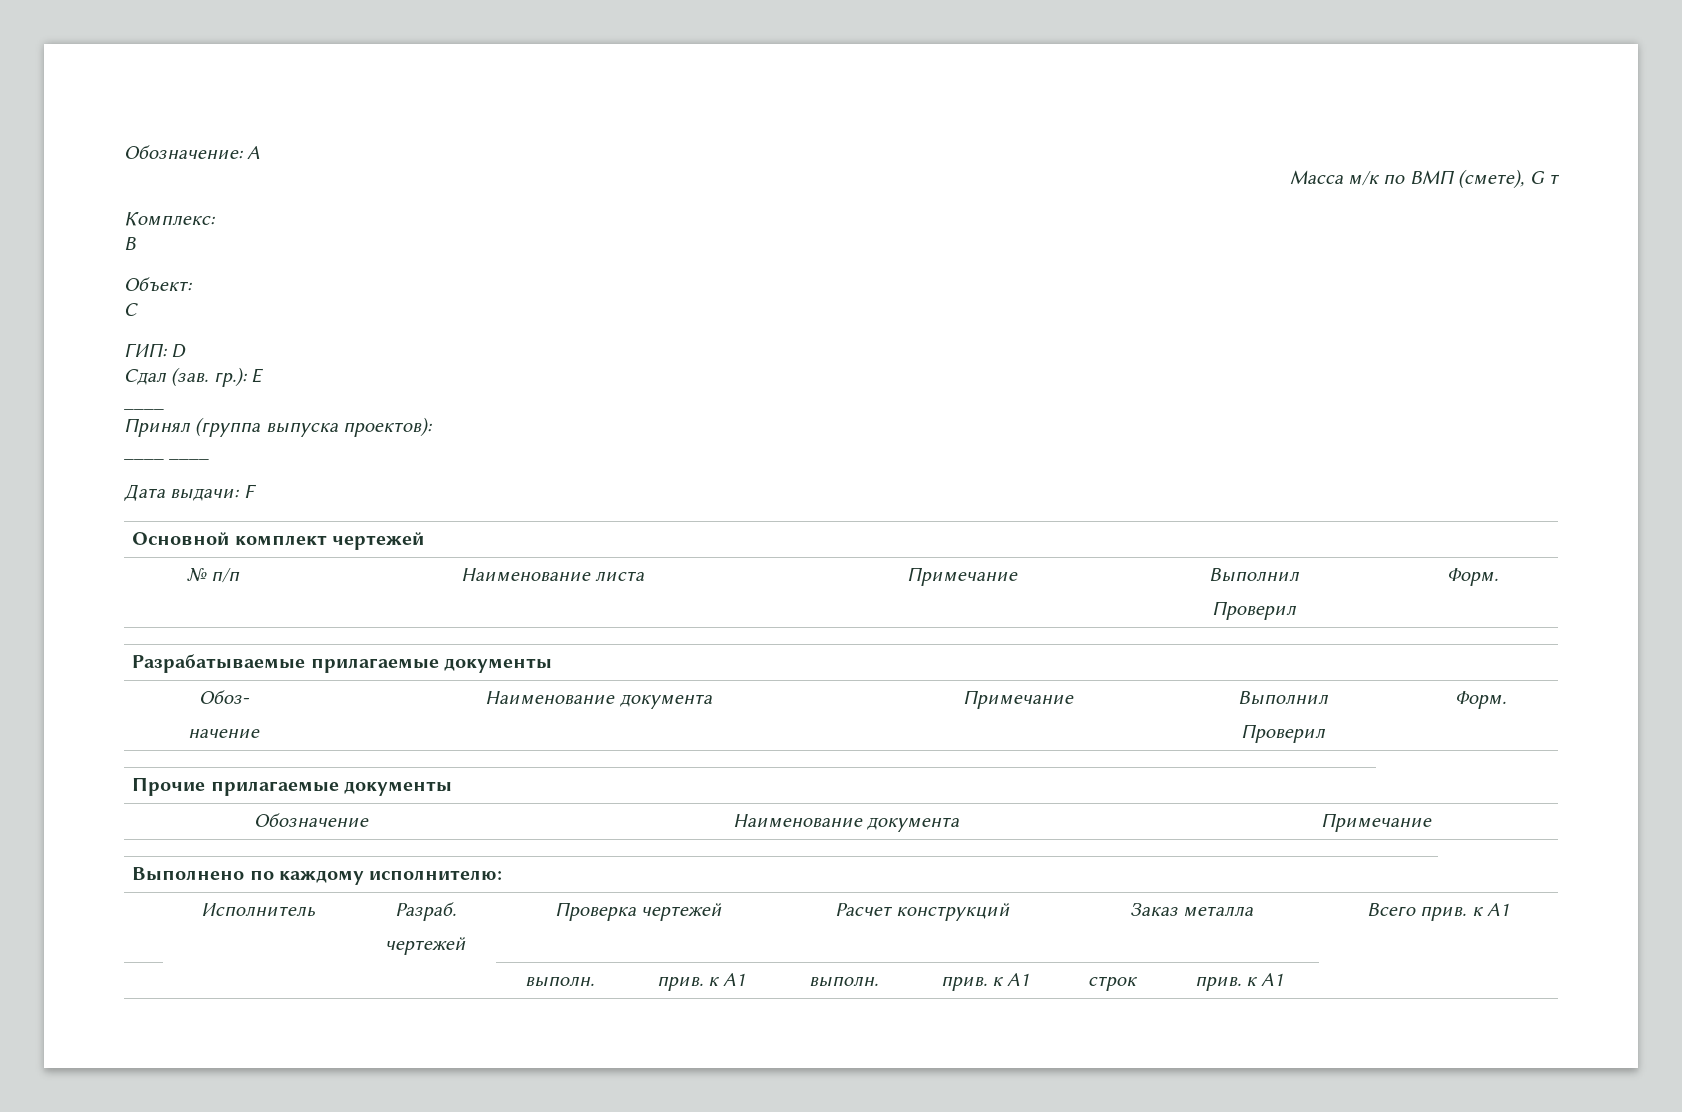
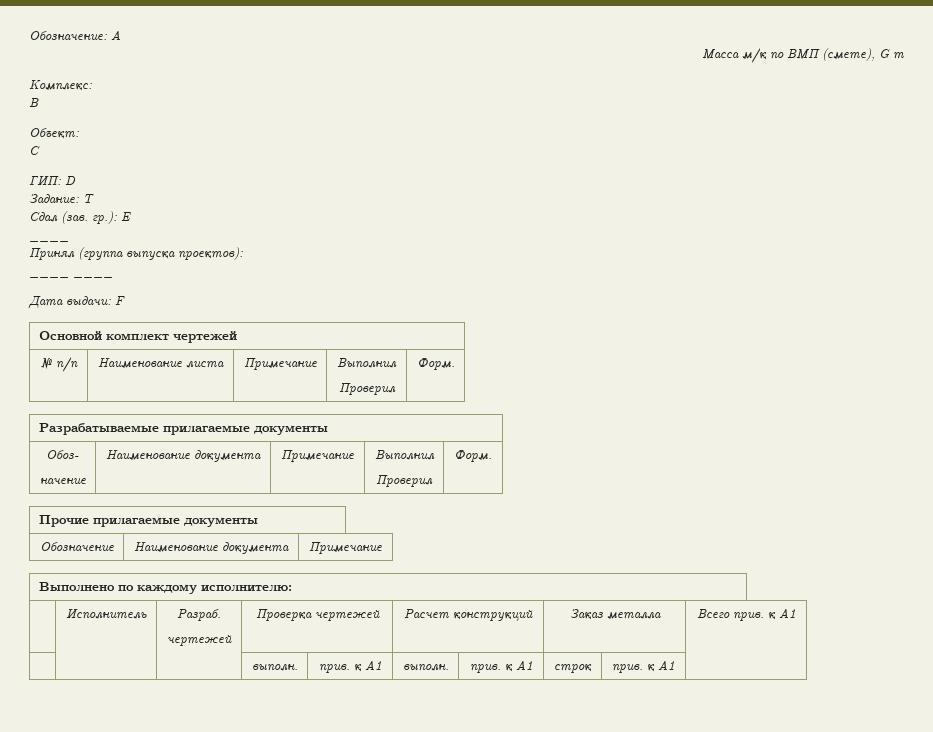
+ Задание: T

